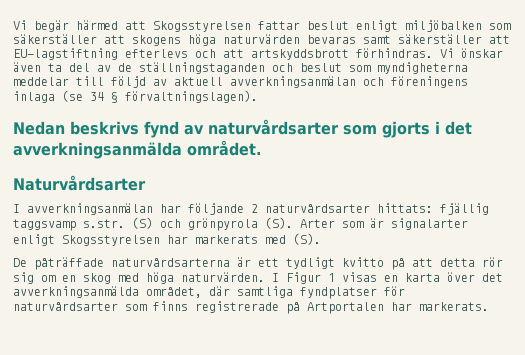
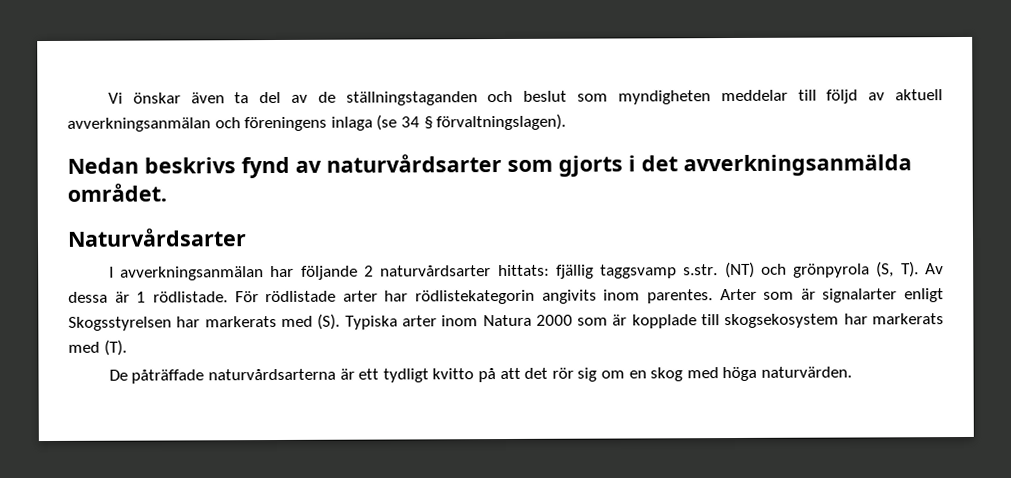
- Vi begär härmed att Skogsstyrelsen fattar beslut enligt miljöbalken som säkerställer att skogens höga naturvärden bevaras samt säkerställer att EU-lagstiftning efterlevs och att artskyddsbrott förhindras. Vi önskar även ta del av de ställningstaganden och beslut som myndigheterna meddelar till följd av aktuell avverkningsanmälan och föreningens inlaga (se 34 § förvaltningslagen).
+ Vi önskar även ta del av de ställningstaganden och beslut som myndigheten meddelar till följd av aktuell avverkningsanmälan och föreningens inlaga (se 34 § förvaltningslagen).
- I avverkningsanmälan har följande 2 naturvårdsarter hittats: fjällig taggsvamp s.str. (S) och grönpyrola (S). Arter som är signalarter enligt Skogsstyrelsen har markerats med (S).
+ I avverkningsanmälan har följande 2 naturvårdsarter hittats: fjällig taggsvamp s.str. (NT) och grönpyrola (S, T). Av dessa är 1 rödlistade. För rödlistade arter har rödlistekategorin angivits inom parentes. Arter som är signalarter enligt Skogsstyrelsen har markerats med (S). Typiska arter inom Natura 2000 som är kopplade till skogsekosystem har markerats med (T).
- De påträffade naturvårdsarterna är ett tydligt kvitto på att detta rör sig om en skog med höga naturvärden. I Figur 1 visas en karta över det avverkningsanmälda området, där samtliga fyndplatser för naturvårdsarter som finns registrerade på Artportalen har markerats.
+ De påträffade naturvårdsarterna är ett tydligt kvitto på att det rör sig om en skog med höga naturvärden.

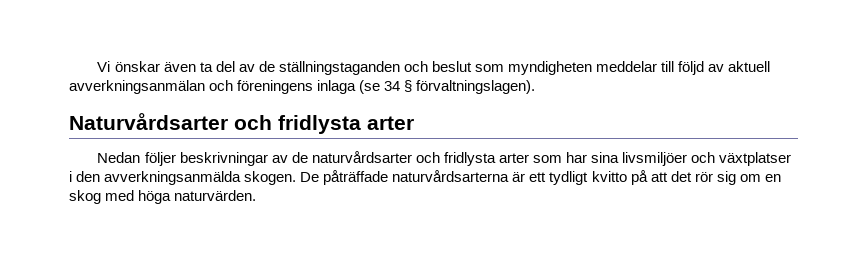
- Nedan beskrivs fynd av naturvårdsarter som gjorts i det avverkningsanmälda området.
- Naturvårdsarter
- I avverkningsanmälan har följande 2 naturvårdsarter hittats: fjällig taggsvamp s.str. (NT) och grönpyrola (S, T). Av dessa är 1 rödlistade. För rödlistade arter har rödlistekategorin angivits inom parentes. Arter som är signalarter enligt Skogsstyrelsen har markerats med (S). Typiska arter inom Natura 2000 som är kopplade till skogsekosystem har markerats med (T).
- De påträffade naturvårdsarterna är ett tydligt kvitto på att det rör sig om en skog med höga naturvärden.
+ Naturvårdsarter och fridlysta arter
+ Nedan följer beskrivningar av de naturvårdsarter och fridlysta arter som har sina livsmiljöer och växtplatser i den avverkningsanmälda skogen. De påträffade naturvårdsarterna är ett tydligt kvitto på att det rör sig om en skog med höga naturvärden.

